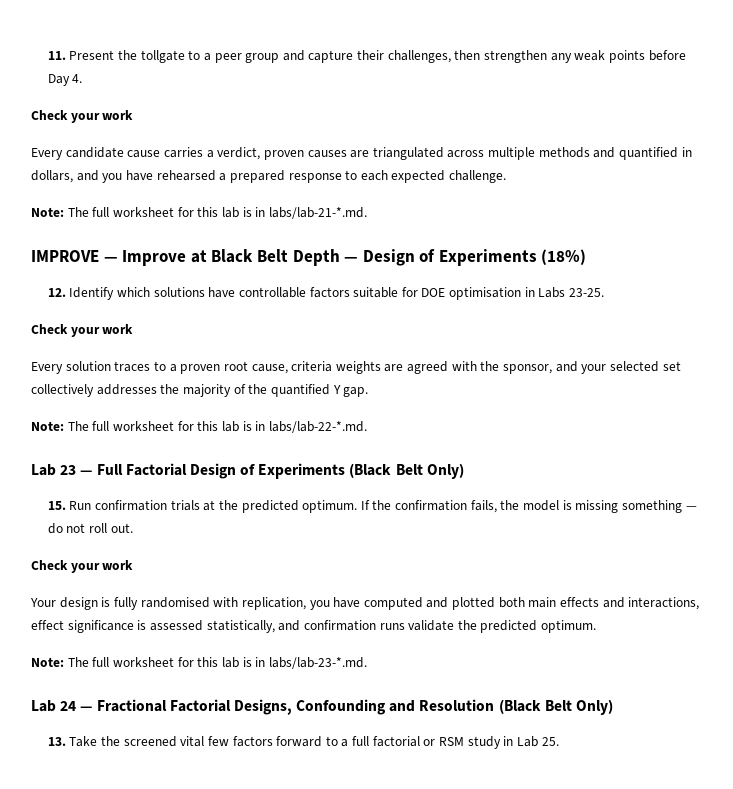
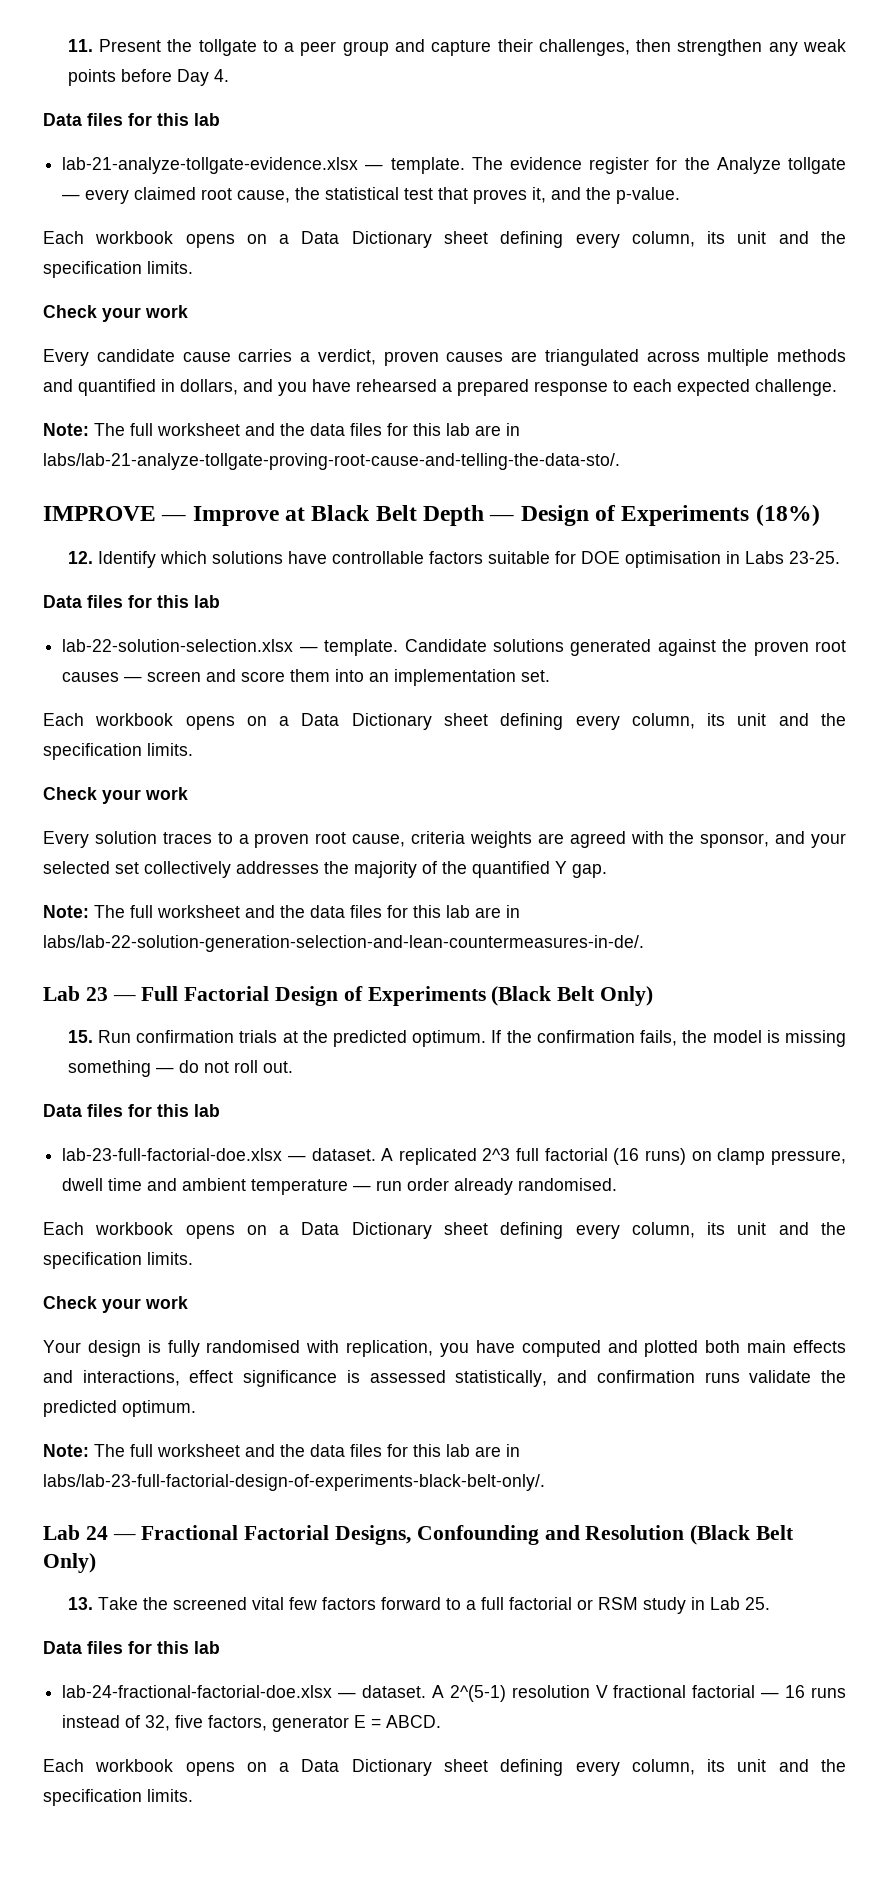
  11. Present the tollgate to a peer group and capture their challenges, then strengthen any weak points before Day 4.
+ Data files for this lab
+ lab-21-analyze-tollgate-evidence.xlsx — template. The evidence register for the Analyze tollgate — every claimed root cause, the statistical test that proves it, and the p-value.
+ Each workbook opens on a Data Dictionary sheet defining every column, its unit and the specification limits.
- Note: The full worksheet for this lab is in labs/lab-21-*.md.
+ Note: The full worksheet and the data files for this lab are in labs/lab-21-analyze-tollgate-proving-root-cause-and-telling-the-data-sto/.
  12. Identify which solutions have controllable factors suitable for DOE optimisation in Labs 23-25.
+ Data files for this lab
+ lab-22-solution-selection.xlsx — template. Candidate solutions generated against the proven root causes — screen and score them into an implementation set.
+ Each workbook opens on a Data Dictionary sheet defining every column, its unit and the specification limits.
- Note: The full worksheet for this lab is in labs/lab-22-*.md.
+ Note: The full worksheet and the data files for this lab are in labs/lab-22-solution-generation-selection-and-lean-countermeasures-in-de/.
  If the confirmation fails, the model is missing something — do not roll out.
+ Data files for this lab
+ lab-23-full-factorial-doe.xlsx — dataset. A replicated 2^3 full factorial (16 runs) on clamp pressure, dwell time and ambient temperature — run order already randomised.
+ Each workbook opens on a Data Dictionary sheet defining every column, its unit and the specification limits.
- Note: The full worksheet for this lab is in labs/lab-23-*.md.
+ Note: The full worksheet and the data files for this lab are in labs/lab-23-full-factorial-design-of-experiments-black-belt-only/.
  13. Take the screened vital few factors forward to a full factorial or RSM study in Lab 25.
+ Data files for this lab
+ lab-24-fractional-factorial-doe.xlsx — dataset. A 2^(5-1) resolution V fractional factorial — 16 runs instead of 32, five factors, generator E = ABCD.
+ Each workbook opens on a Data Dictionary sheet defining every column, its unit and the specification limits.

